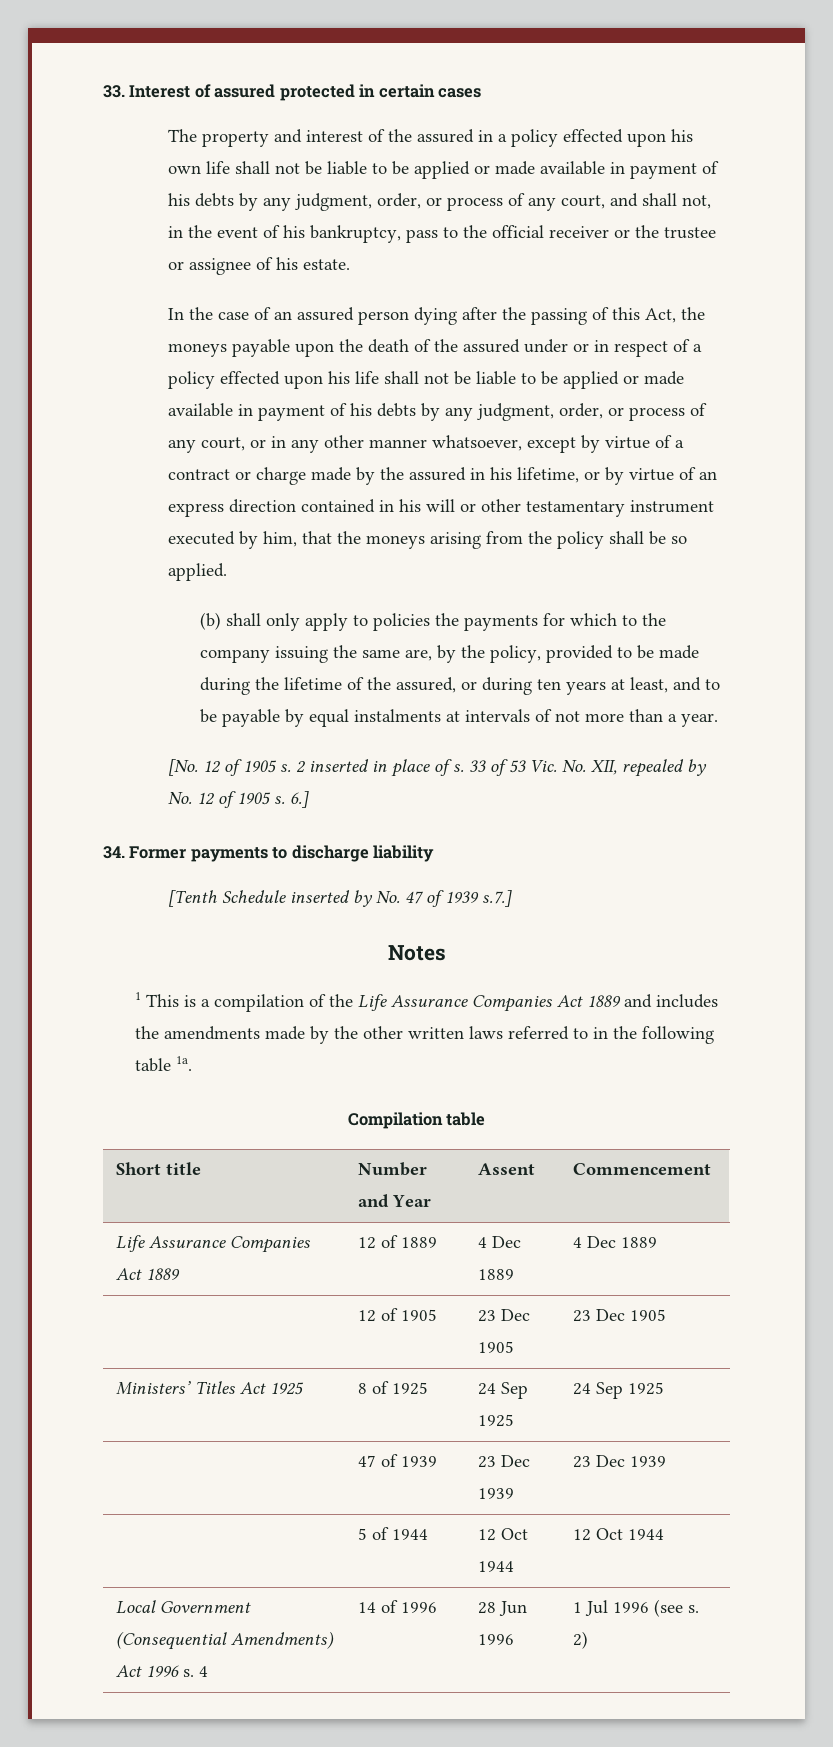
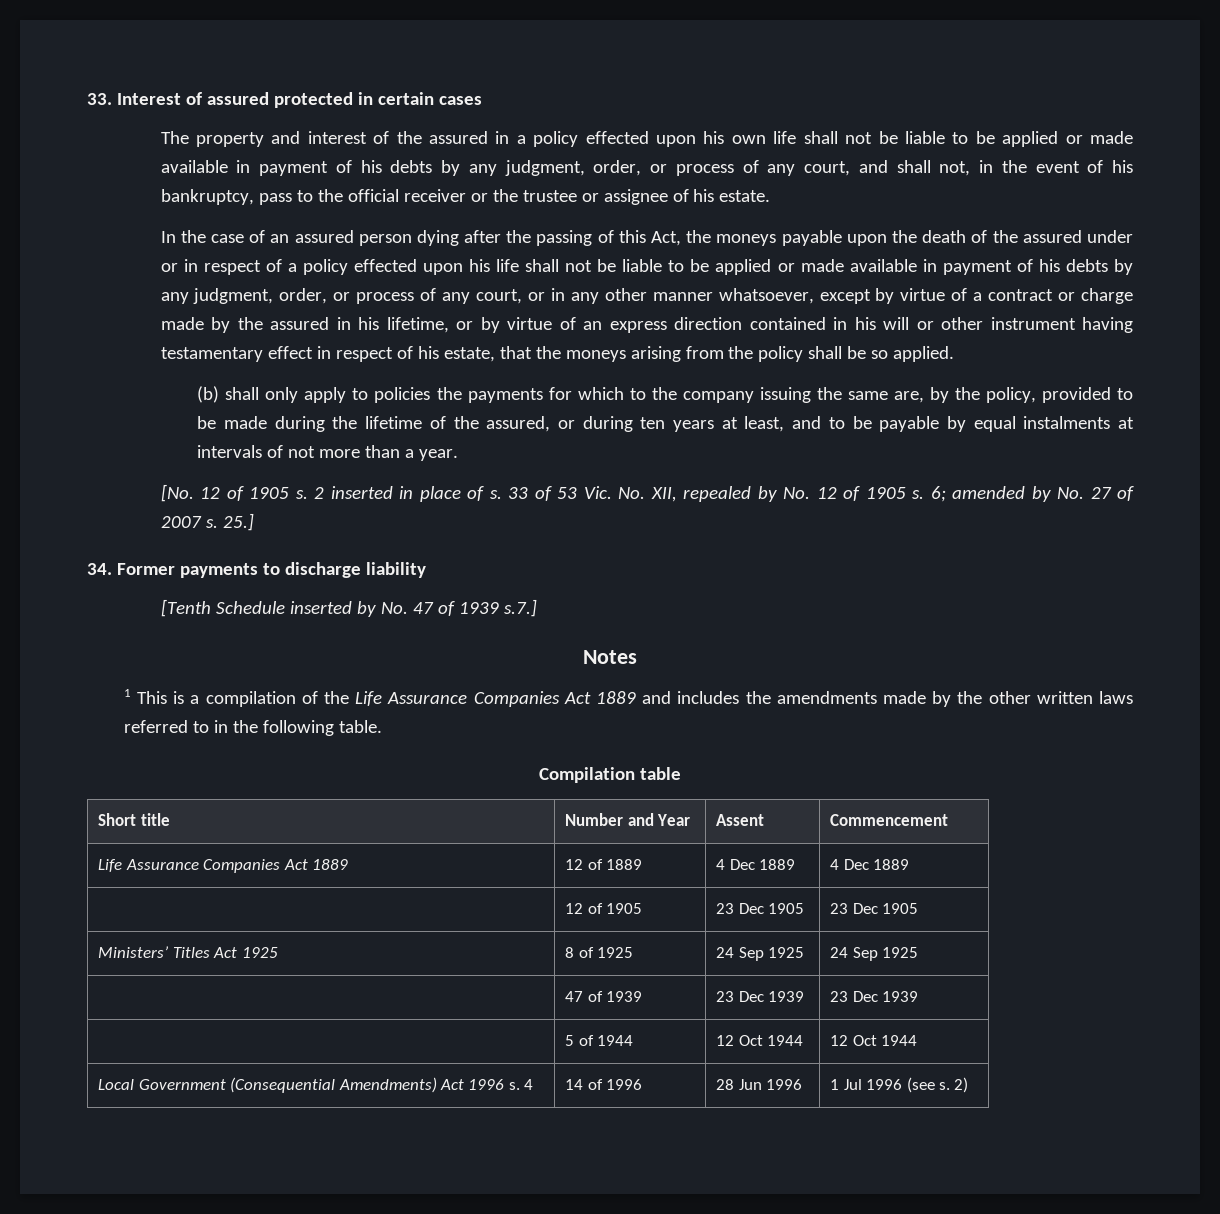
- In the case of an assured person dying after the passing of this Act, the moneys payable upon the death of the assured under or in respect of a policy effected upon his life shall not be liable to be applied or made available in payment of his debts by any judgment, order, or process of any court, or in any other manner whatsoever, except by virtue of a contract or charge made by the assured in his lifetime, or by virtue of an express direction contained in his will or other testamentary instrument executed by him, that the moneys arising from the policy shall be so applied.
+ In the case of an assured person dying after the passing of this Act, the moneys payable upon the death of the assured under or in respect of a policy effected upon his life shall not be liable to be applied or made available in payment of his debts by any judgment, order, or process of any court, or in any other manner whatsoever, except by virtue of a contract or charge made by the assured in his lifetime, or by virtue of an express direction contained in his will or other instrument having testamentary effect in respect of his estate, that the moneys arising from the policy shall be so applied.
- 6.]
+ 6; amended by No. 27 of 2007 s. 25.]
- 1 This is a compilation of the Life Assurance Companies Act 1889 and includes the amendments made by the other written laws referred to in the following table 1a.
+ 1 This is a compilation of the Life Assurance Companies Act 1889 and includes the amendments made by the other written laws referred to in the following table.

